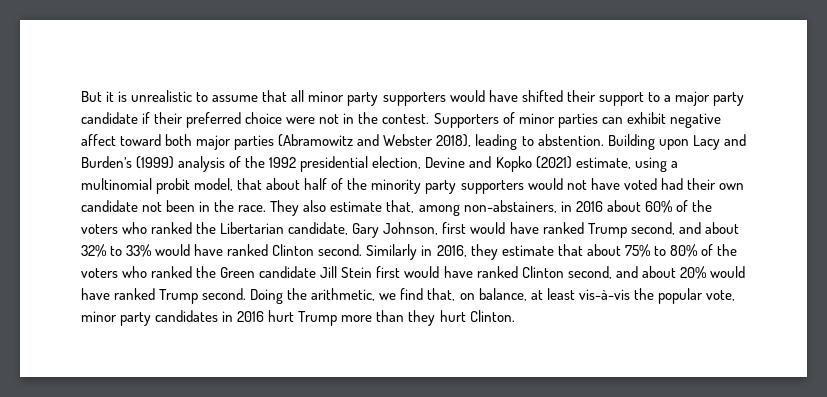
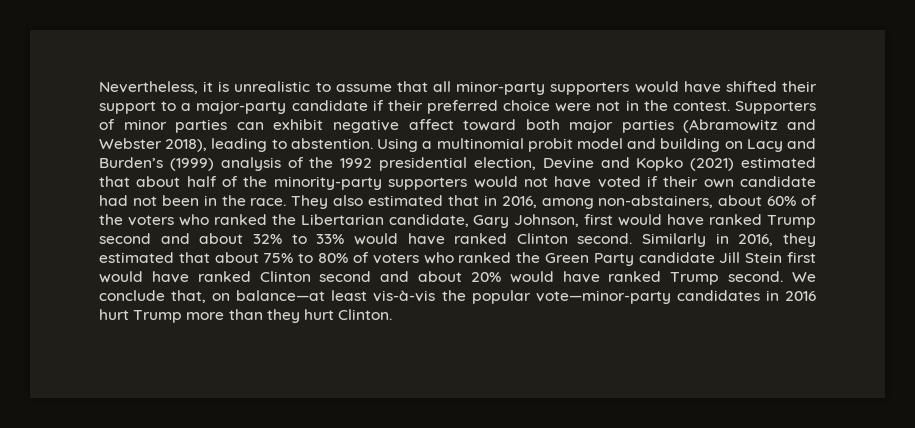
- But it is unrealistic to assume that all minor party supporters would have shifted their support to a major party candidate if their preferred choice were not in the contest.
+ Nevertheless, it is unrealistic to assume that all minor-party supporters would have shifted their support to a major-party candidate if their preferred choice were not in the contest.
- Building upon Lacy and Burden’s (1999) analysis of the 1992 presidential election, Devine and Kopko (2021) estimate, using a multinomial probit model, that about half of the minority party supporters would not have voted had their own candidate not been in the race.
+ Using a multinomial probit model and building on Lacy and Burden’s (1999) analysis of the 1992 presidential election, Devine and Kopko (2021) estimated that about half of the minority-party supporters would not have voted if their own candidate had not been in the race.
- They also estimate that, among non-abstainers, in 2016 about 60% of the voters who ranked the Libertarian candidate, Gary Johnson, first would have ranked Trump second, and about 32% to 33% would have ranked Clinton second.
+ They also estimated that in 2016, among non-abstainers, about 60% of the voters who ranked the Libertarian candidate, Gary Johnson, first would have ranked Trump second and about 32% to 33% would have ranked Clinton second.
- Similarly in 2016, they estimate that about 75% to 80% of the voters who ranked the Green candidate Jill Stein first would have ranked Clinton second, and about 20% would have ranked Trump second.
+ Similarly in 2016, they estimated that about 75% to 80% of voters who ranked the Green Party candidate Jill Stein first would have ranked Clinton second and about 20% would have ranked Trump second.
- Doing the arithmetic, we find that, on balance, at least vis-à-vis the popular vote, minor party candidates in 2016 hurt Trump more than they hurt Clinton.
+ We conclude that, on balance—at least vis-à-vis the popular vote—minor-party candidates in 2016 hurt Trump more than they hurt Clinton.

